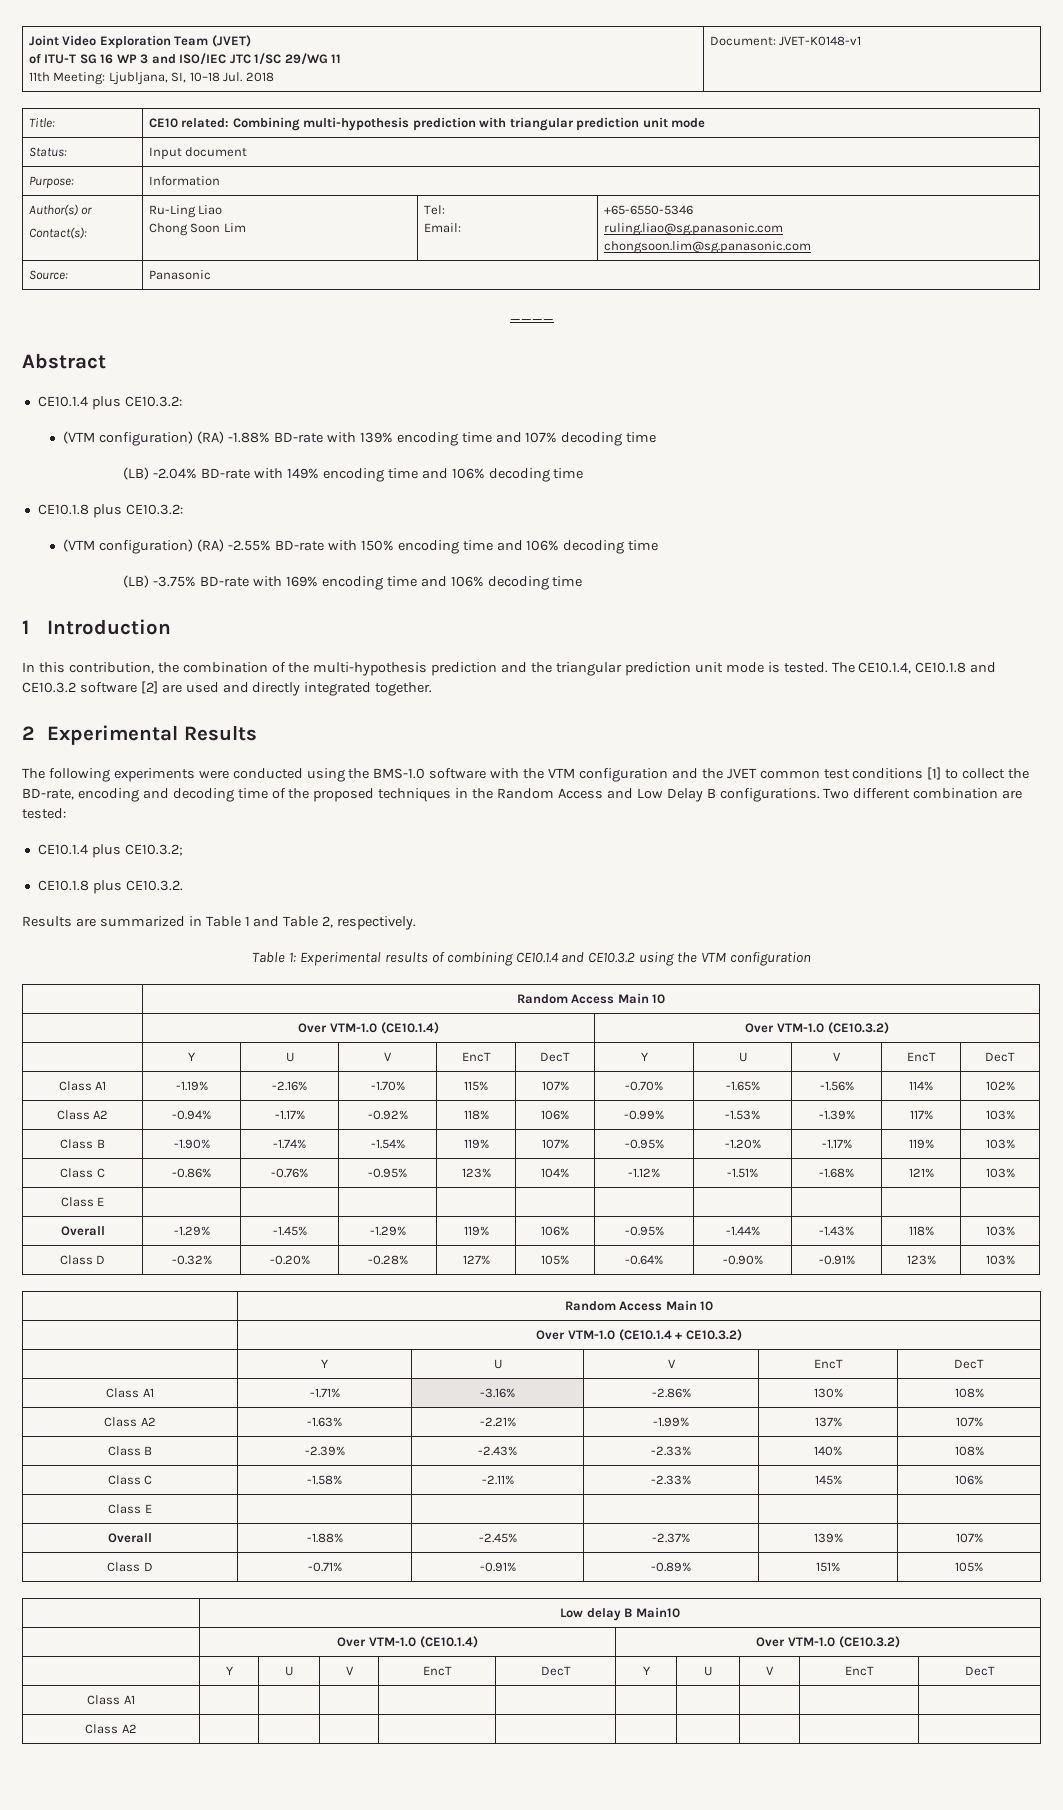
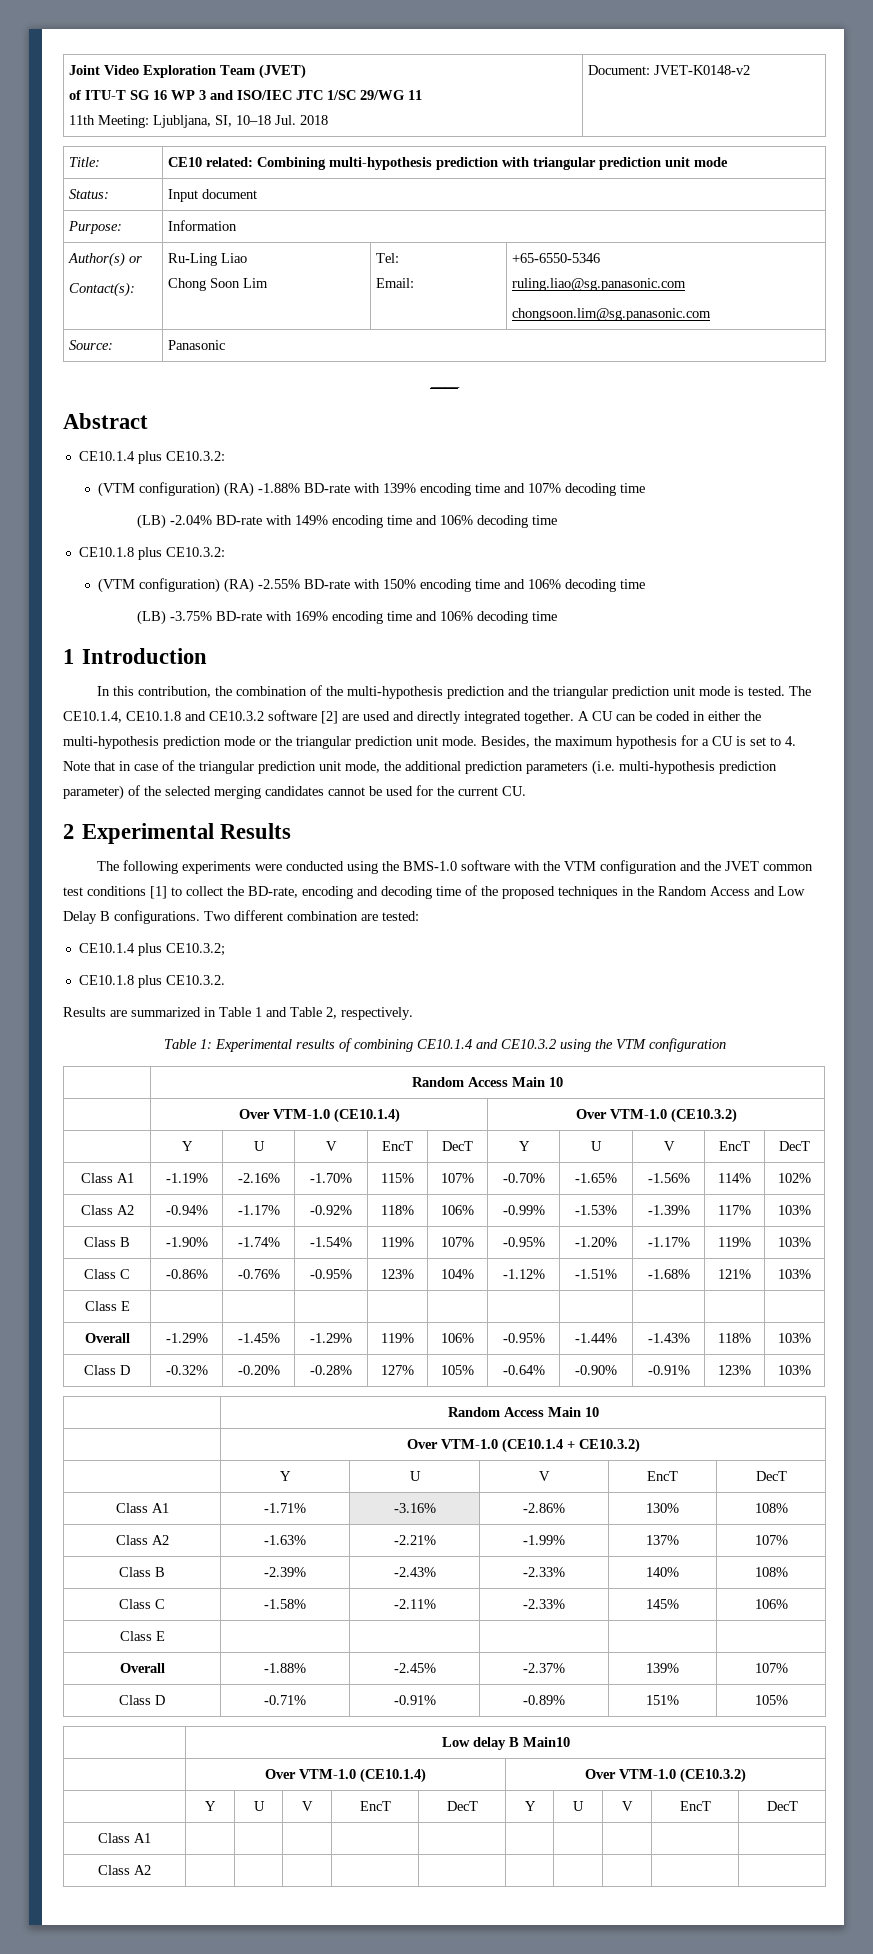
  Joint Video Exploration Team (JVET)
  of ITU-T SG 16 WP 3 and ISO/IEC JTC 1/SC 29/WG 11
- 11th Meeting: Ljubljana, SI, 10–18 Jul. 2018 | Document: JVET-K0148-v1
+ 11th Meeting: Ljubljana, SI, 10–18 Jul. 2018 | Document: JVET-K0148-v2
+ A CU can be coded in either the multi-hypothesis prediction mode or the triangular prediction unit mode. Besides, the maximum hypothesis for a CU is set to 4. Note that in case of the triangular prediction unit mode, the additional prediction parameters (i.e. multi-hypothesis prediction parameter) of the selected merging candidates cannot be used for the current CU.

